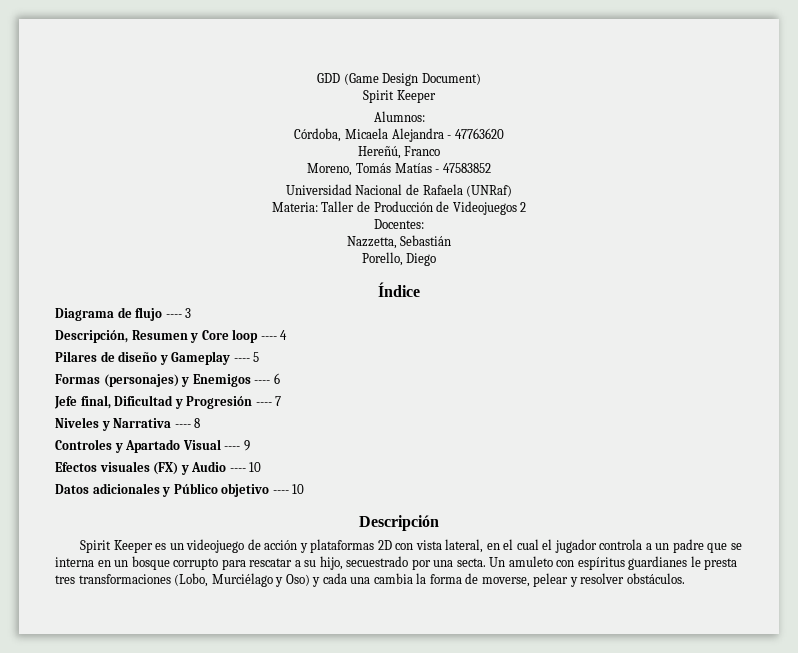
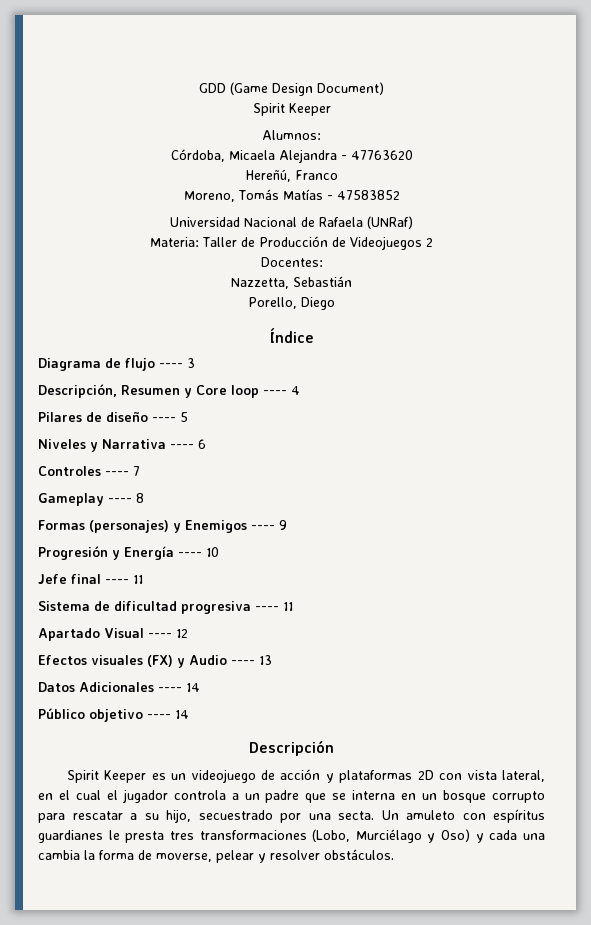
- Pilares de diseño y Gameplay ---- 5
+ Pilares de diseño ---- 5
+ Niveles y Narrativa ---- 6
+ Controles ---- 7
+ Gameplay ---- 8
- Formas (personajes) y Enemigos ---- 6
- Jefe final, Dificultad y Progresión ---- 7
- Niveles y Narrativa ---- 8
- Controles y Apartado Visual ---- 9
+ Formas (personajes) y Enemigos ---- 9
+ Progresión y Energía ---- 10
+ Jefe final ---- 11
+ Sistema de dificultad progresiva ---- 11
+ Apartado Visual ---- 12
- Efectos visuales (FX) y Audio ---- 10
+ Efectos visuales (FX) y Audio ---- 13
- Datos adicionales y Público objetivo ---- 10
+ Datos Adicionales ---- 14
+ Público objetivo ---- 14

